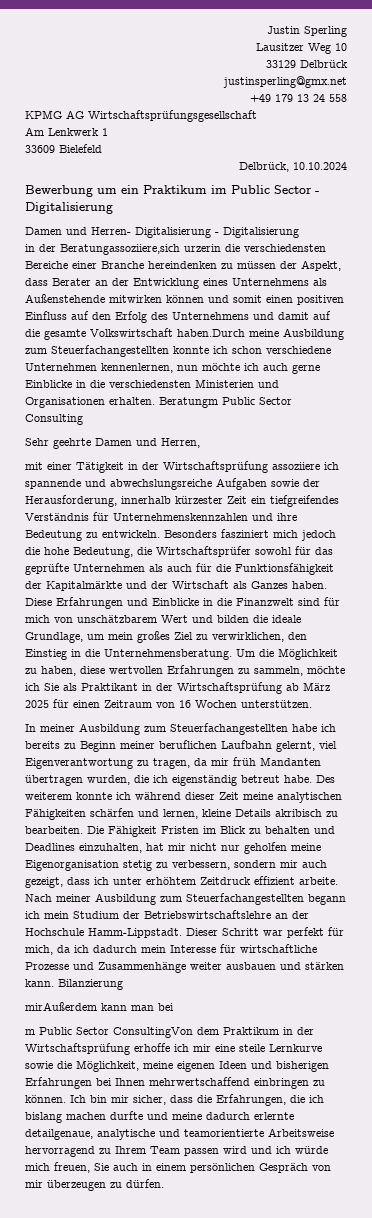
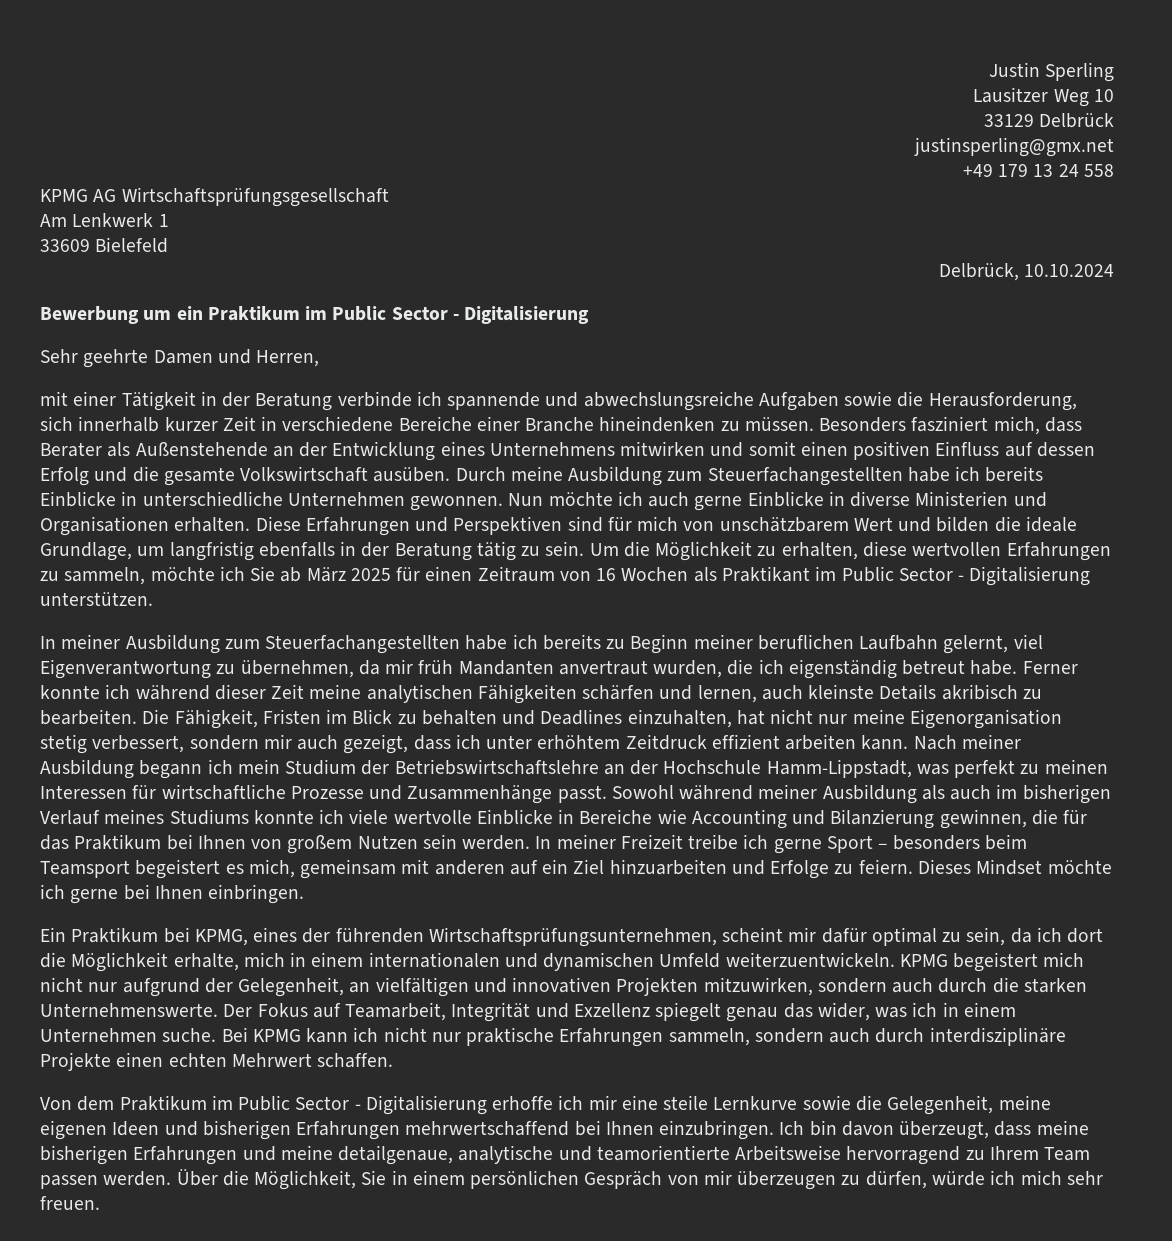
- Damen und Herren- Digitalisierung - Digitalisierung
- in der Beratungassoziiere,sich urzerin die verschiedensten Bereiche einer Branche hereindenken zu müssen der Aspekt, dass Berater an der Entwicklung eines Unternehmens als Außenstehende mitwirken können und somit einen positiven Einfluss auf den Erfolg des Unternehmens und damit auf die gesamte Volkswirtschaft haben.Durch meine Ausbildung zum Steuerfachangestellten konnte ich schon verschiedene Unternehmen kennenlernen, nun möchte ich auch gerne Einblicke in die verschiedensten Ministerien und Organisationen erhalten. Beratungm Public Sector Consulting
- mit einer Tätigkeit in der Wirtschaftsprüfung assoziiere ich spannende und abwechslungsreiche Aufgaben sowie der Herausforderung, innerhalb kürzester Zeit ein tiefgreifendes Verständnis für Unternehmenskennzahlen und ihre Bedeutung zu entwickeln. Besonders fasziniert mich jedoch die hohe Bedeutung, die Wirtschaftsprüfer sowohl für das geprüfte Unternehmen als auch für die Funktionsfähigkeit der Kapitalmärkte und der Wirtschaft als Ganzes haben. Diese Erfahrungen und Einblicke in die Finanzwelt sind für mich von unschätzbarem Wert und bilden die ideale Grundlage, um mein großes Ziel zu verwirklichen, den Einstieg in die Unternehmensberatung.
+ mit einer Tätigkeit in der Beratung verbinde ich spannende und abwechslungsreiche Aufgaben sowie die Herausforderung, sich innerhalb kurzer Zeit in verschiedene Bereiche einer Branche hineindenken zu müssen. Besonders fasziniert mich, dass Berater als Außenstehende an der Entwicklung eines Unternehmens mitwirken und somit einen positiven Einfluss auf dessen Erfolg und die gesamte Volkswirtschaft ausüben. Durch meine Ausbildung zum Steuerfachangestellten habe ich bereits Einblicke in unterschiedliche Unternehmen gewonnen. Nun möchte ich auch gerne Einblicke in diverse Ministerien und Organisationen erhalten. Diese Erfahrungen und Perspektiven sind für mich von unschätzbarem Wert und bilden die ideale Grundlage, um langfristig ebenfalls in der Beratung tätig zu sein.
- Um die Möglichkeit zu haben, diese wertvollen Erfahrungen zu sammeln, möchte ich Sie als Praktikant in der Wirtschaftsprüfung ab März 2025 für einen Zeitraum von 16 Wochen unterstützen.
+ Um die Möglichkeit zu erhalten, diese wertvollen Erfahrungen zu sammeln, möchte ich Sie ab März 2025 für einen Zeitraum von 16 Wochen als Praktikant im Public Sector - Digitalisierung unterstützen.
- In meiner Ausbildung zum Steuerfachangestellten habe ich bereits zu Beginn meiner beruflichen Laufbahn gelernt, viel Eigenverantwortung zu tragen, da mir früh Mandanten übertragen wurden, die ich eigenständig betreut habe.
+ In meiner Ausbildung zum Steuerfachangestellten habe ich bereits zu Beginn meiner beruflichen Laufbahn gelernt, viel Eigenverantwortung zu übernehmen, da mir früh Mandanten anvertraut wurden, die ich eigenständig betreut habe.
- Des weiterem konnte ich während dieser Zeit meine analytischen Fähigkeiten schärfen und lernen, kleine Details akribisch zu bearbeiten.
+ Ferner konnte ich während dieser Zeit meine analytischen Fähigkeiten schärfen und lernen, auch kleinste Details akribisch zu bearbeiten.
- Die Fähigkeit Fristen im Blick zu behalten und Deadlines einzuhalten, hat mir nicht nur geholfen meine Eigenorganisation stetig zu verbessern, sondern mir auch gezeigt, dass ich unter erhöhtem Zeitdruck effizient arbeite.
+ Die Fähigkeit, Fristen im Blick zu behalten und Deadlines einzuhalten, hat nicht nur meine Eigenorganisation stetig verbessert, sondern mir auch gezeigt, dass ich unter erhöhtem Zeitdruck effizient arbeiten kann.
- Nach meiner Ausbildung zum Steuerfachangestellten begann ich mein Studium der Betriebswirtschaftslehre an der Hochschule Hamm-Lippstadt. Dieser Schritt war perfekt für mich, da ich dadurch mein Interesse für wirtschaftliche Prozesse und Zusammenhänge weiter ausbauen und stärken kann. Bilanzierung
- mirAußerdem kann man bei
- m Public Sector ConsultingVon dem Praktikum in der Wirtschaftsprüfung erhoffe ich mir eine steile Lernkurve sowie die Möglichkeit, meine eigenen Ideen und bisherigen Erfahrungen bei Ihnen mehrwertschaffend einbringen zu können. Ich bin mir sicher, dass die Erfahrungen, die ich bislang machen durfte und meine dadurch erlernte detailgenaue, analytische und teamorientierte Arbeitsweise hervorragend zu Ihrem Team passen wird und ich würde mich freuen, Sie auch in einem persönlichen Gespräch von mir überzeugen zu dürfen.
+ Nach meiner Ausbildung begann ich mein Studium der Betriebswirtschaftslehre an der Hochschule Hamm-Lippstadt, was perfekt zu meinen Interessen für wirtschaftliche Prozesse und Zusammenhänge passt. Sowohl während meiner Ausbildung als auch im bisherigen Verlauf meines Studiums konnte ich viele wertvolle Einblicke in Bereiche wie Accounting und Bilanzierung gewinnen, die für das Praktikum bei Ihnen von großem Nutzen sein werden. In meiner Freizeit treibe ich gerne Sport – besonders beim Teamsport begeistert es mich, gemeinsam mit anderen auf ein Ziel hinzuarbeiten und Erfolge zu feiern. Dieses Mindset möchte ich gerne bei Ihnen einbringen.
+ Ein Praktikum bei KPMG, eines der führenden Wirtschaftsprüfungsunternehmen, scheint mir dafür optimal zu sein, da ich dort die Möglichkeit erhalte, mich in einem internationalen und dynamischen Umfeld weiterzuentwickeln. KPMG begeistert mich nicht nur aufgrund der Gelegenheit, an vielfältigen und innovativen Projekten mitzuwirken, sondern auch durch die starken Unternehmenswerte. Der Fokus auf Teamarbeit, Integrität und Exzellenz spiegelt genau das wider, was ich in einem Unternehmen suche. Bei KPMG kann ich nicht nur praktische Erfahrungen sammeln, sondern auch durch interdisziplinäre Projekte einen echten Mehrwert schaffen.
+ Von dem Praktikum im Public Sector - Digitalisierung erhoffe ich mir eine steile Lernkurve sowie die Gelegenheit, meine eigenen Ideen und bisherigen Erfahrungen mehrwertschaffend bei Ihnen einzubringen. Ich bin davon überzeugt, dass meine bisherigen Erfahrungen und meine detailgenaue, analytische und teamorientierte Arbeitsweise hervorragend zu Ihrem Team passen werden. Über die Möglichkeit, Sie in einem persönlichen Gespräch von mir überzeugen zu dürfen, würde ich mich sehr freuen.

